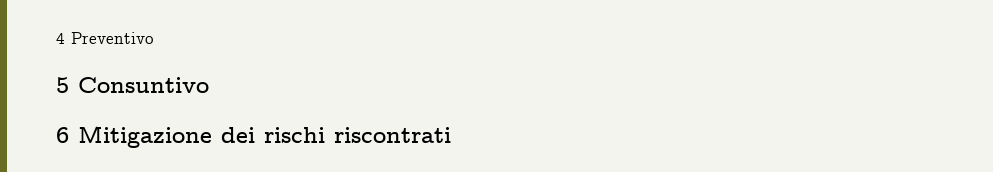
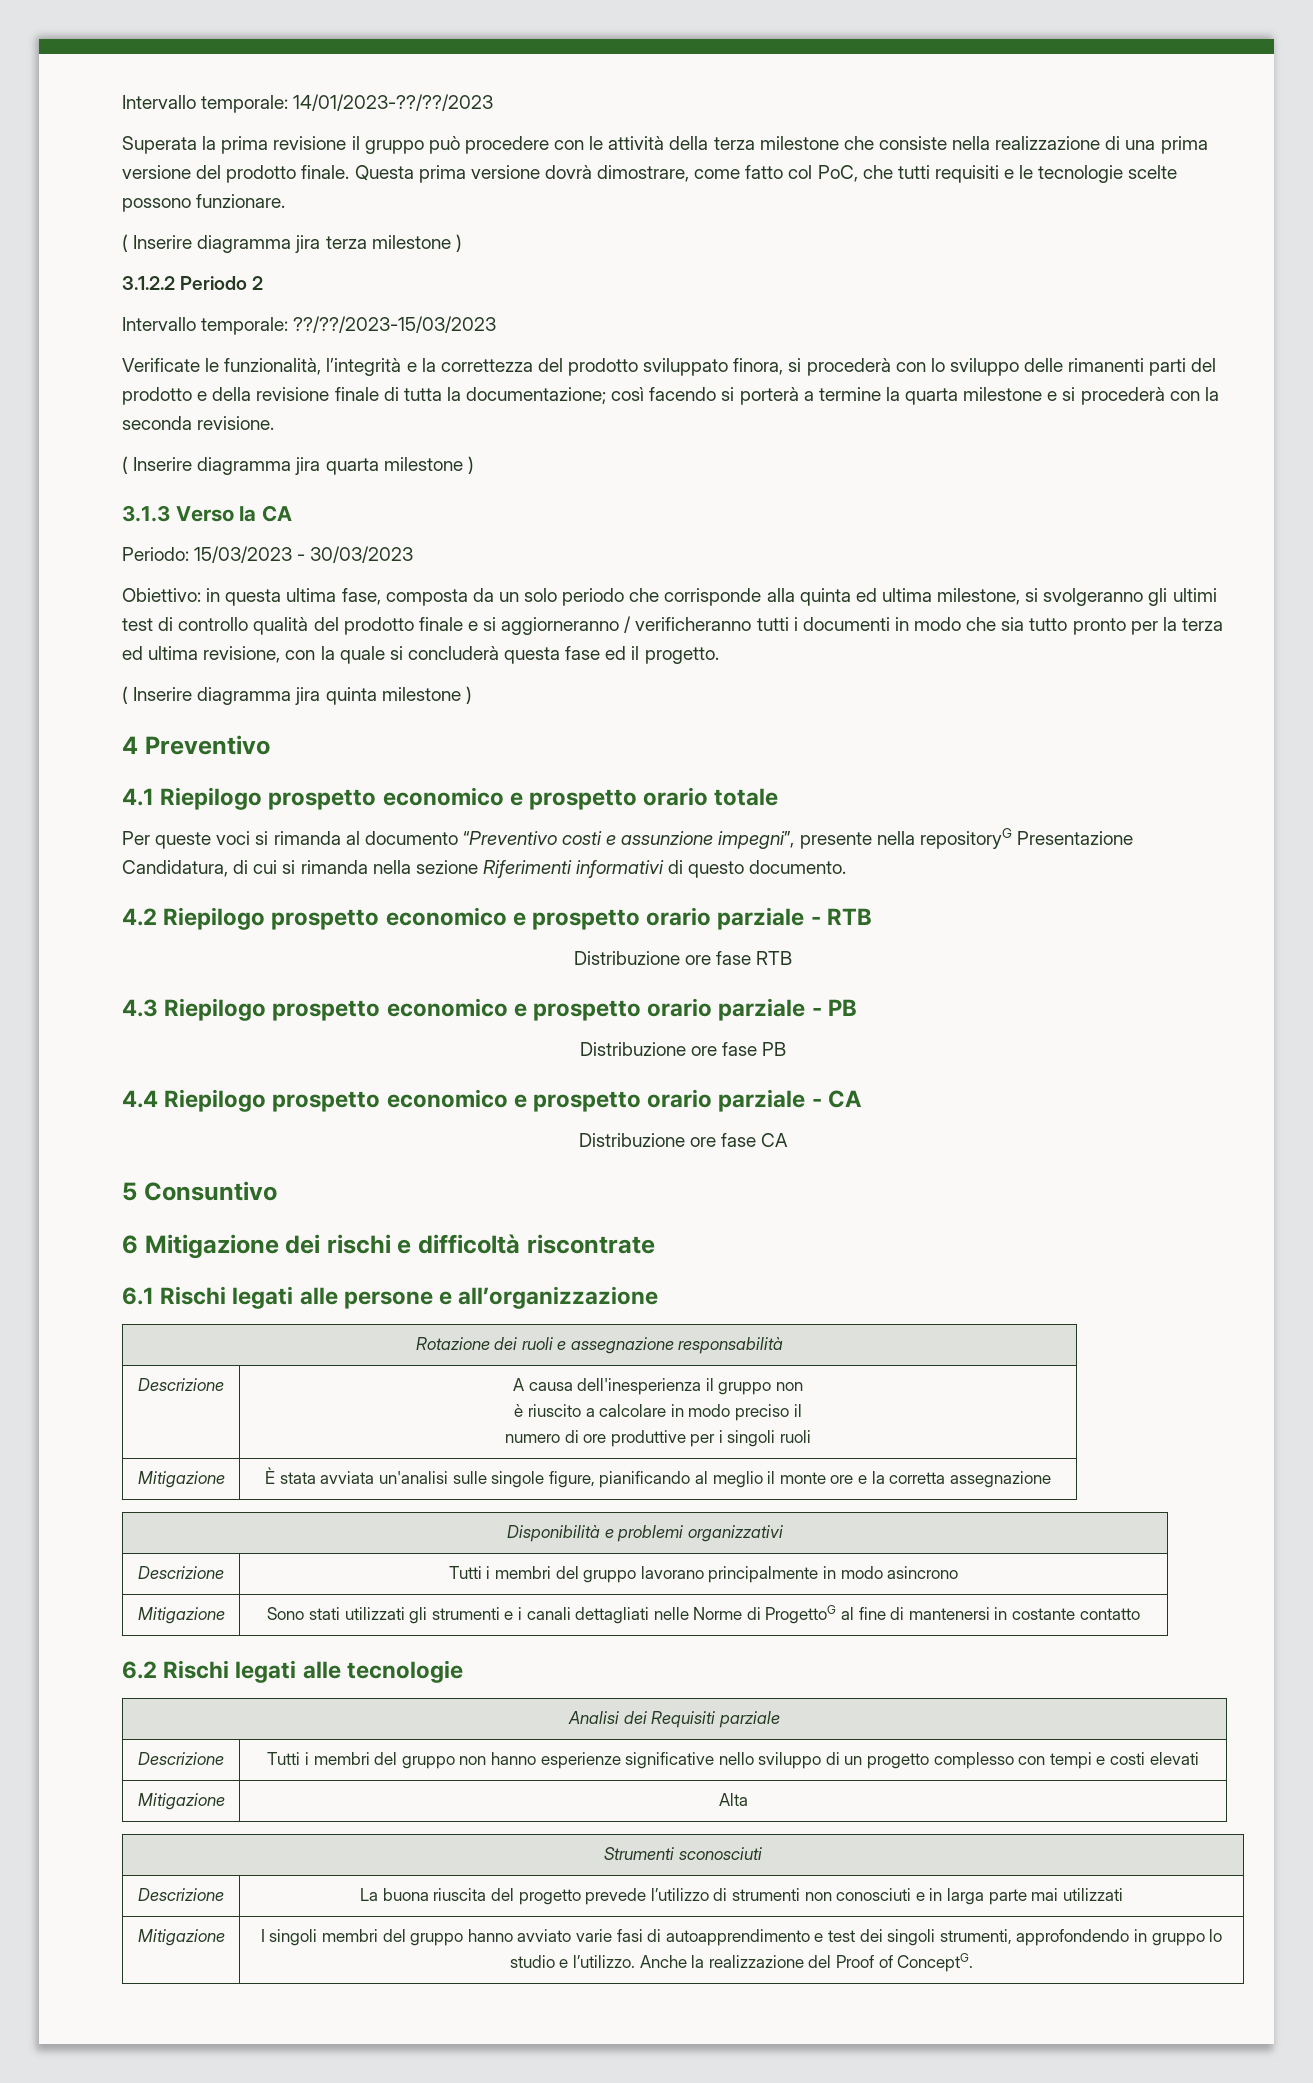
+ Intervallo temporale: 14/01/2023-??/??/2023
+ Superata la prima revisione il gruppo può procedere con le attività della terza milestone che consiste nella realizzazione di una prima versione del prodotto finale. Questa prima versione dovrà dimostrare, come fatto col PoC, che tutti requisiti e le tecnologie scelte possono funzionare.
+ ( Inserire diagramma jira terza milestone )
+ 3.1.2.2 Periodo 2
+ Intervallo temporale: ??/??/2023-15/03/2023
+ Verificate le funzionalità, l’integrità e la correttezza del prodotto sviluppato finora, si procederà con lo sviluppo delle rimanenti parti del prodotto e della revisione finale di tutta la documentazione; così facendo si porterà a termine la quarta milestone e si procederà con la seconda revisione.
+ ( Inserire diagramma jira quarta milestone )
+ 3.1.3 Verso la CA
+ Periodo: 15/03/2023 - 30/03/2023
+ Obiettivo: in questa ultima fase, composta da un solo periodo che corrisponde alla quinta ed ultima milestone, si svolgeranno gli ultimi test di controllo qualità del prodotto finale e si aggiorneranno / verificheranno tutti i documenti in modo che sia tutto pronto per la terza ed ultima revisione, con la quale si concluderà questa fase ed il progetto.
+ ( Inserire diagramma jira quinta milestone )
  4 Preventivo
+ 4.1 Riepilogo prospetto economico e prospetto orario totale
+ Per queste voci si rimanda al documento “Preventivo costi e assunzione impegni”, presente nella repositoryG Presentazione Candidatura, di cui si rimanda nella sezione Riferimenti informativi di questo documento.
+ 4.2 Riepilogo prospetto economico e prospetto orario parziale - RTB
+ Distribuzione ore fase RTB
+ 4.3 Riepilogo prospetto economico e prospetto orario parziale - PB
+ Distribuzione ore fase PB
+ 4.4 Riepilogo prospetto economico e prospetto orario parziale - CA
+ Distribuzione ore fase CA
- 6 Mitigazione dei rischi riscontrati
+ 6 Mitigazione dei rischi e difficoltà riscontrate
+ 6.1 Rischi legati alle persone e all’organizzazione
+ Rotazione dei ruoli e assegnazione responsabilità
+ Descrizione | A causa dell'inesperienza il gruppo non
+ è riuscito a calcolare in modo preciso il
+ numero di ore produttive per i singoli ruoli
+ Mitigazione | È stata avviata un'analisi sulle singole figure, pianificando al meglio il monte ore e la corretta assegnazione
+ Disponibilità e problemi organizzativi
+ Descrizione | Tutti i membri del gruppo lavorano principalmente in modo asincrono
+ Mitigazione | Sono stati utilizzati gli strumenti e i canali dettagliati nelle Norme di ProgettoG al fine di mantenersi in costante contatto
+ 6.2 Rischi legati alle tecnologie
+ Analisi dei Requisiti parziale
+ Descrizione | Tutti i membri del gruppo non hanno esperienze significative nello sviluppo di un progetto complesso con tempi e costi elevati
+ Mitigazione | Alta
+ Strumenti sconosciuti
+ Descrizione | La buona riuscita del progetto prevede l’utilizzo di strumenti non conosciuti e in larga parte mai utilizzati
+ Mitigazione | I singoli membri del gruppo hanno avviato varie fasi di autoapprendimento e test dei singoli strumenti, approfondendo in gruppo lo studio e l’utilizzo. Anche la realizzazione del Proof of ConceptG.

